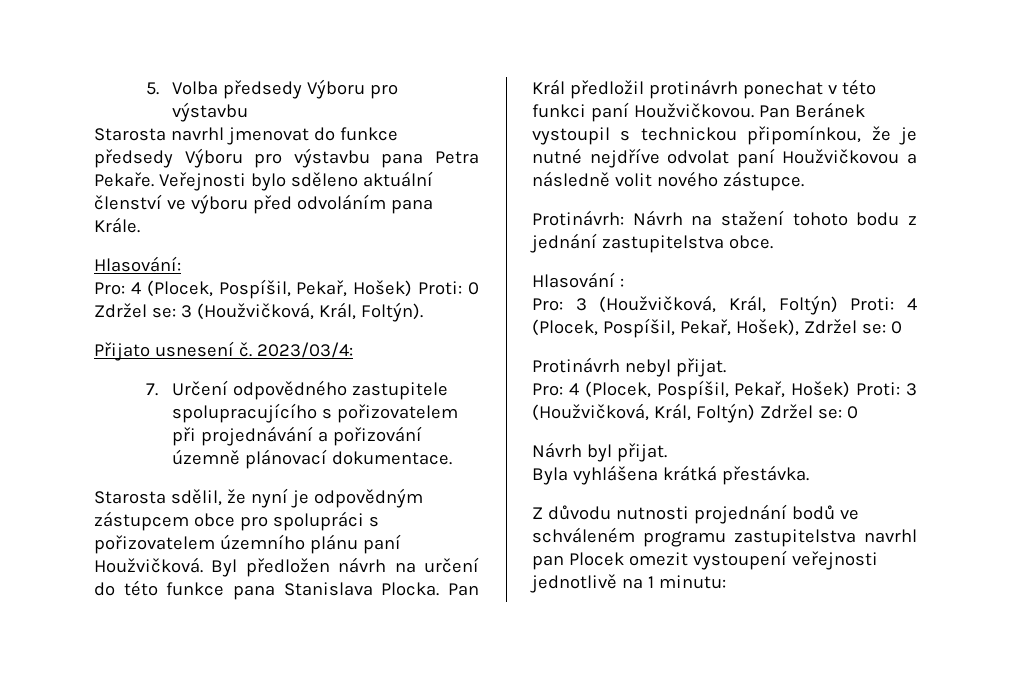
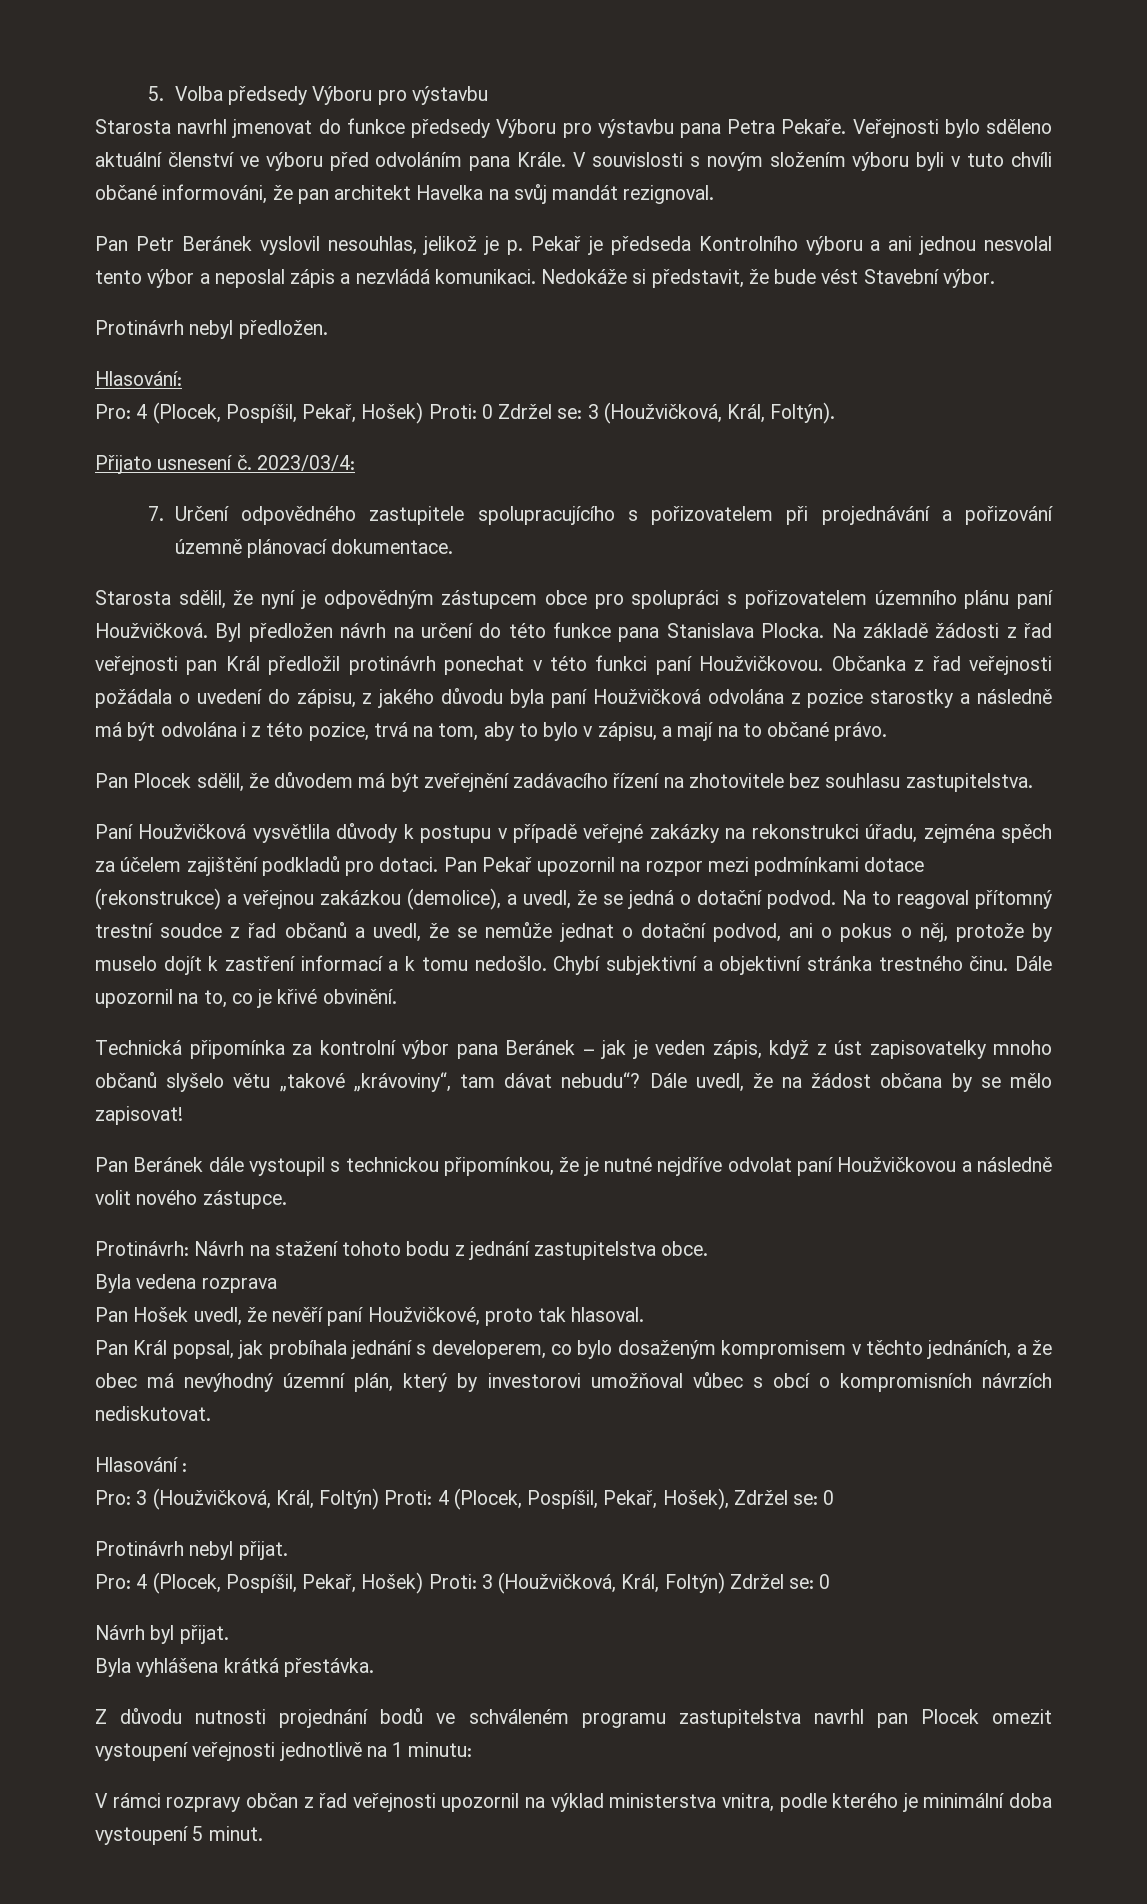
+ V souvislosti s novým složením výboru byli v tuto chvíli občané informováni, že pan architekt Havelka na svůj mandát rezignoval.
+ Pan Petr Beránek vyslovil nesouhlas, jelikož je p. Pekař je předseda Kontrolního výboru a ani jednou nesvolal tento výbor a neposlal zápis a nezvládá komunikaci. Nedokáže si představit, že bude vést Stavební výbor.
+ Protinávrh nebyl předložen.
- Pan Král předložil protinávrh ponechat v této funkci paní Houžvičkovou. Pan Beránek vystoupil s technickou připomínkou, že je nutné nejdříve odvolat paní Houžvičkovou a následně volit nového zástupce.
+ Na základě žádosti z řad veřejnosti pan Král předložil protinávrh ponechat v této funkci paní Houžvičkovou. Občanka z řad veřejnosti požádala o uvedení do zápisu, z jakého důvodu byla paní Houžvičková odvolána z pozice starostky a následně má být odvolána i z této pozice, trvá na tom, aby to bylo v zápisu, a mají na to občané právo.
+ Pan Plocek sdělil, že důvodem má být zveřejnění zadávacího řízení na zhotovitele bez souhlasu zastupitelstva.
+ Paní Houžvičková vysvětlila důvody k postupu v případě veřejné zakázky na rekonstrukci úřadu, zejména spěch za účelem zajištění podkladů pro dotaci. Pan Pekař upozornil na rozpor mezi podmínkami dotace (rekonstrukce) a veřejnou zakázkou (demolice), a uvedl, že se jedná o dotační podvod. Na to reagoval přítomný trestní soudce z řad občanů a uvedl, že se nemůže jednat o dotační podvod, ani o pokus o něj, protože by muselo dojít k zastření informací a k tomu nedošlo. Chybí subjektivní a objektivní stránka trestného činu. Dále upozornil na to, co je křivé obvinění.
+ Technická připomínka za kontrolní výbor pana Beránek – jak je veden zápis, když z úst zapisovatelky mnoho občanů slyšelo větu „takové „krávoviny“, tam dávat nebudu“? Dále uvedl, že na žádost občana by se mělo zapisovat!
+ Pan Beránek dále vystoupil s technickou připomínkou, že je nutné nejdříve odvolat paní Houžvičkovou a následně volit nového zástupce.
+ Byla vedena rozprava
+ Pan Hošek uvedl, že nevěří paní Houžvičkové, proto tak hlasoval.
+ Pan Král popsal, jak probíhala jednání s developerem, co bylo dosaženým kompromisem v těchto jednáních, a že obec má nevýhodný územní plán, který by investorovi umožňoval vůbec s obcí o kompromisních návrzích nediskutovat.
+ V rámci rozpravy občan z řad veřejnosti upozornil na výklad ministerstva vnitra, podle kterého je minimální doba vystoupení 5 minut.

